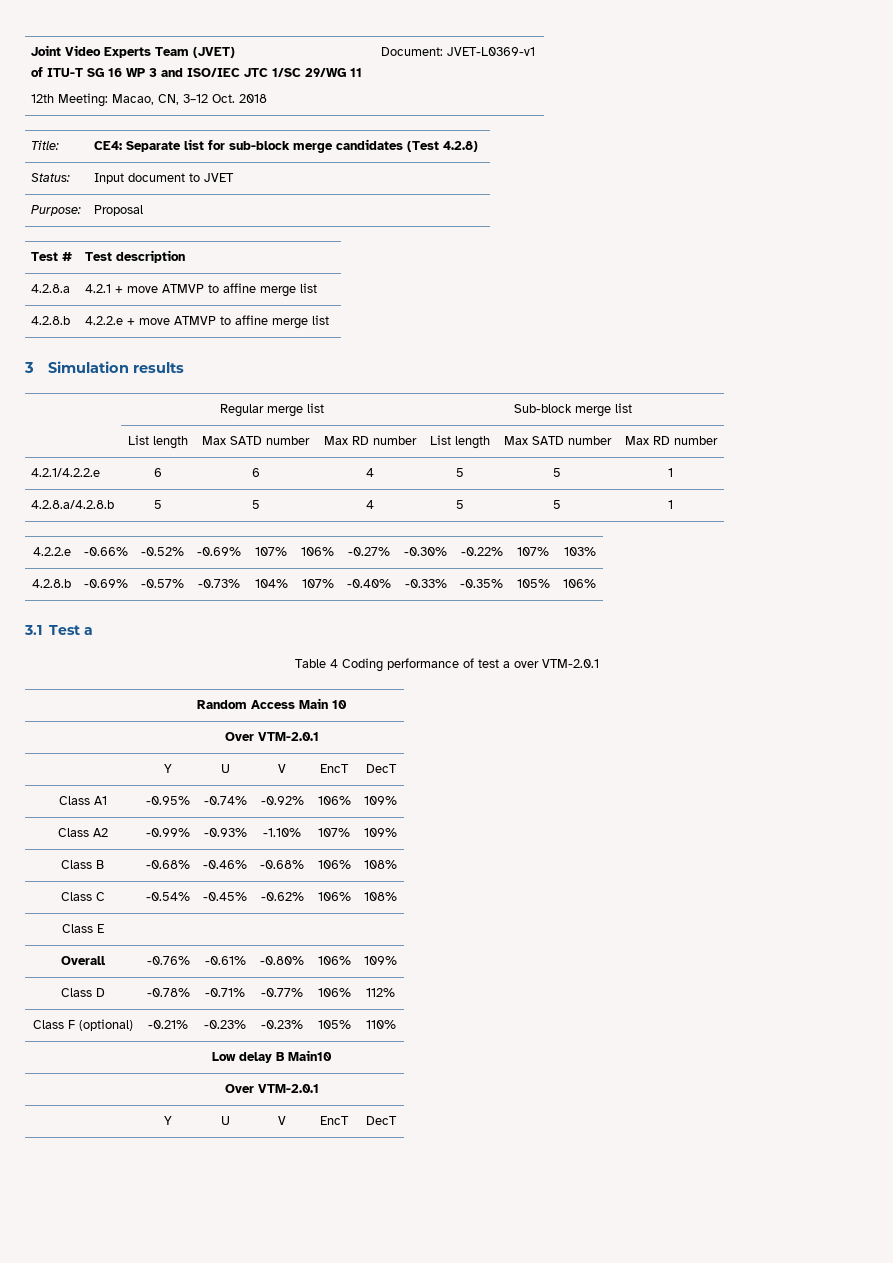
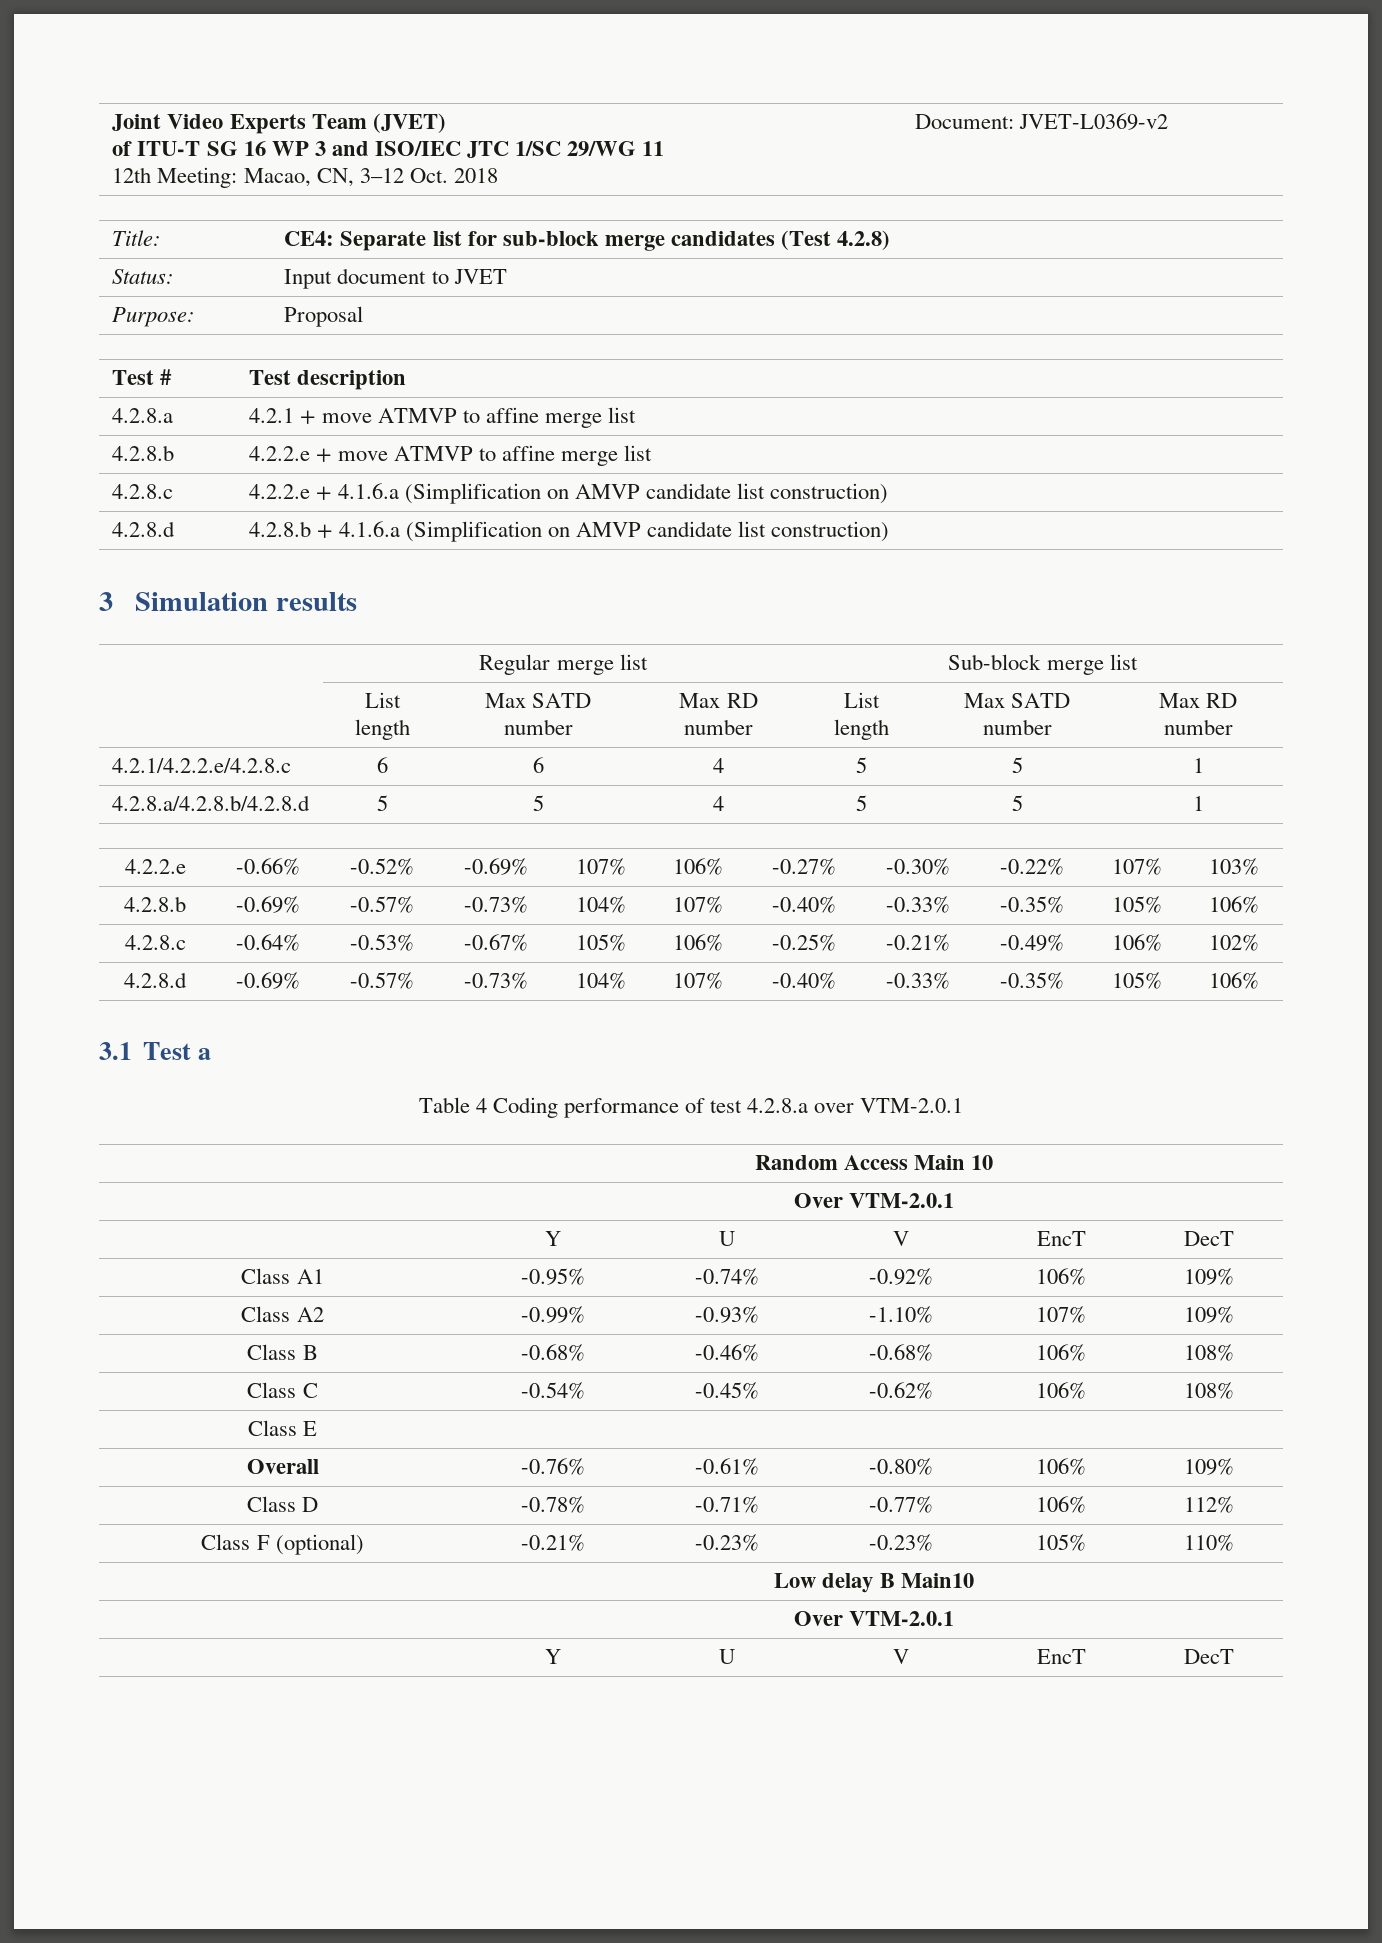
  Joint Video Experts Team (JVET)
  of ITU-T SG 16 WP 3 and ISO/IEC JTC 1/SC 29/WG 11
- 12th Meeting: Macao, CN, 3–12 Oct. 2018 | Document: JVET-L0369-v1
+ 12th Meeting: Macao, CN, 3–12 Oct. 2018 | Document: JVET-L0369-v2
+ 4.2.8.c | 4.2.2.e + 4.1.6.a (Simplification on AMVP candidate list construction)
+ 4.2.8.d | 4.2.8.b + 4.1.6.a (Simplification on AMVP candidate list construction)
- 4.2.1/4.2.2.e | 6 | 6 | 4 | 5 | 5 | 1
+ 4.2.1/4.2.2.e/4.2.8.c | 6 | 6 | 4 | 5 | 5 | 1
- 4.2.8.a/4.2.8.b | 5 | 5 | 4 | 5 | 5 | 1
+ 4.2.8.a/4.2.8.b/4.2.8.d | 5 | 5 | 4 | 5 | 5 | 1
+ 4.2.8.c | -0.64% | -0.53% | -0.67% | 105% | 106% | -0.25% | -0.21% | -0.49% | 106% | 102%
+ 4.2.8.d | -0.69% | -0.57% | -0.73% | 104% | 107% | -0.40% | -0.33% | -0.35% | 105% | 106%
- Table 4 Coding performance of test a over VTM-2.0.1
+ Table 4 Coding performance of test 4.2.8.a over VTM-2.0.1

